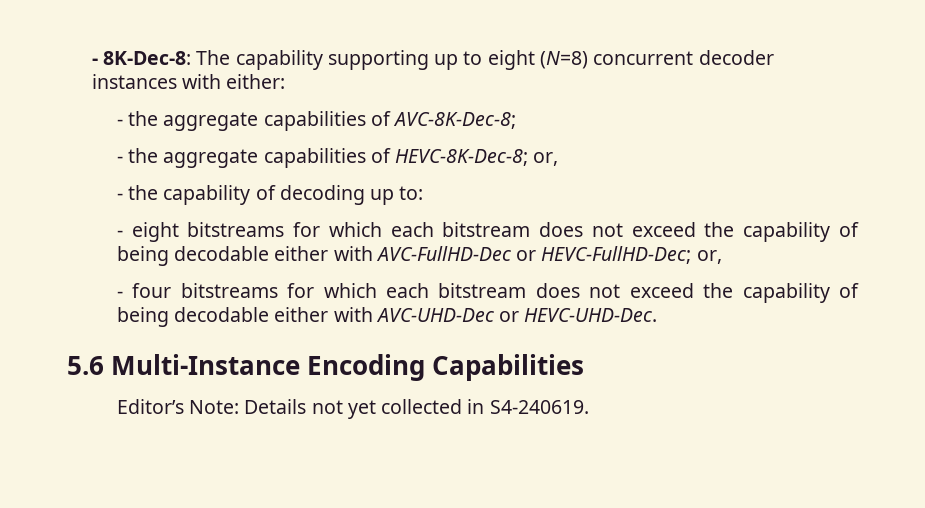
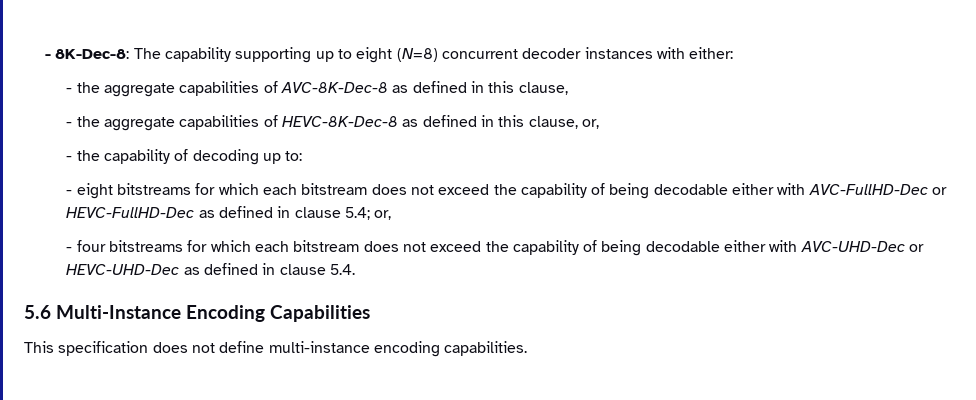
- - the aggregate capabilities of AVC-8K-Dec-8;
- - the aggregate capabilities of HEVC-8K-Dec-8; or,
+ - the aggregate capabilities of AVC-8K-Dec-8 as defined in this clause,
+ - the aggregate capabilities of HEVC-8K-Dec-8 as defined in this clause, or,
- - eight bitstreams for which each bitstream does not exceed the capability of being decodable either with AVC-FullHD-Dec or HEVC-FullHD-Dec; or,
+ - eight bitstreams for which each bitstream does not exceed the capability of being decodable either with AVC-FullHD-Dec or HEVC-FullHD-Dec as defined in clause 5.4; or,
- - four bitstreams for which each bitstream does not exceed the capability of being decodable either with AVC-UHD-Dec or HEVC-UHD-Dec.
+ - four bitstreams for which each bitstream does not exceed the capability of being decodable either with AVC-UHD-Dec or HEVC-UHD-Dec as defined in clause 5.4.
  5.6 Multi-Instance Encoding Capabilities
- Editor’s Note: Details not yet collected in S4-240619.
+ This specification does not define multi-instance encoding capabilities.

